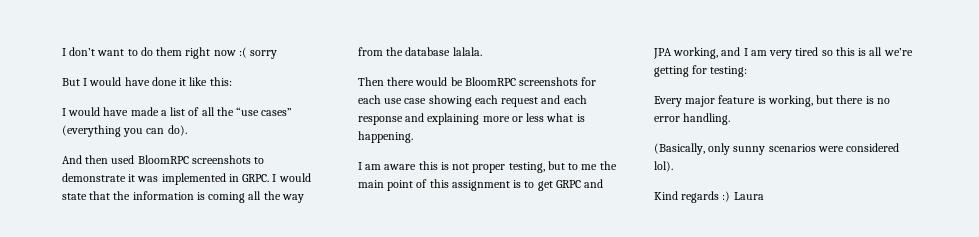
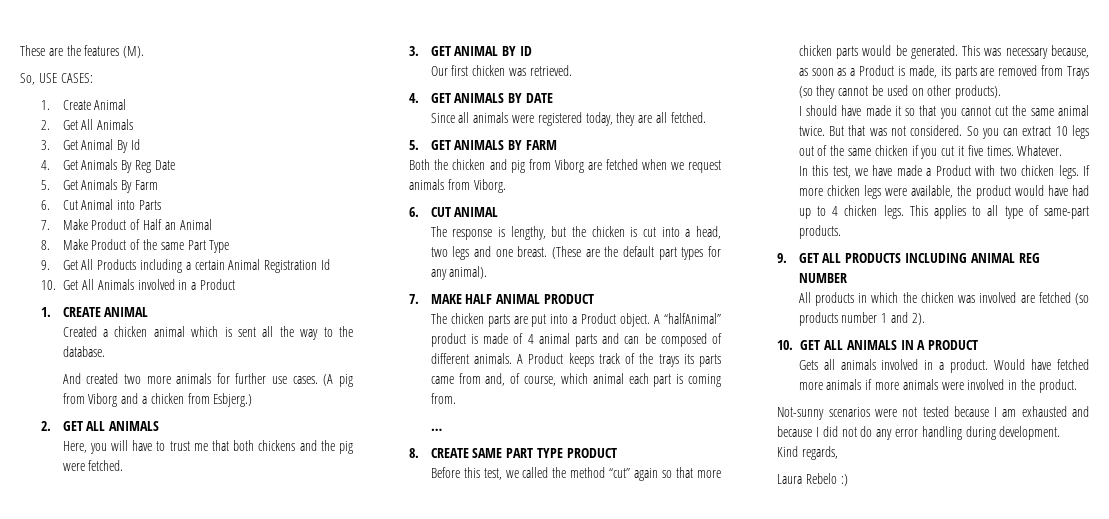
- I don’t want to do them right now :( sorry
- But I would have done it like this:
- I would have made a list of all the “use cases” (everything you can do).
- And then used BloomRPC screenshots to demonstrate it was implemented in GRPC. I would state that the information is coming all the way from the database lalala.
- Then there would be BloomRPC screenshots for each use case showing each request and each response and explaining more or less what is happening.
- I am aware this is not proper testing, but to me the main point of this assignment is to get GRPC and JPA working, and I am very tired so this is all we’re getting for testing:
- Every major feature is working, but there is no error handling.
- (Basically, only sunny scenarios were considered lol).
- Kind regards :) Laura
+ These are the features (M).
+ So, USE CASES:
+ 1. Create Animal
+ 2. Get All Animals
+ 3. Get Animal By Id
+ 4. Get Animals By Reg Date
+ 5. Get Animals By Farm
+ 6. Cut Animal into Parts
+ 7. Make Product of Half an Animal
+ 8. Make Product of the same Part Type
+ 9. Get All Products including a certain Animal Registration Id
+ 10. Get All Animals involved in a Product
+ 1. CREATE ANIMAL
+ Created a chicken animal which is sent all the way to the database.
+ And created two more animals for further use cases. (A pig from Viborg and a chicken from Esbjerg.)
+ 2. GET ALL ANIMALS
+ Here, you will have to trust me that both chickens and the pig were fetched.
+ 3. GET ANIMAL BY ID
+ Our first chicken was retrieved.
+ 4. GET ANIMALS BY DATE
+ Since all animals were registered today, they are all fetched.
+ 5. GET ANIMALS BY FARM
+ Both the chicken and pig from Viborg are fetched when we request animals from Viborg.
+ 6. CUT ANIMAL
+ The response is lengthy, but the chicken is cut into a head, two legs and one breast. (These are the default part types for any animal).
+ 7. MAKE HALF ANIMAL PRODUCT
+ The chicken parts are put into a Product object. A “halfAnimal” product is made of 4 animal parts and can be composed of different animals. A Product keeps track of the trays its parts came from and, of course, which animal each part is coming from.
+ …
+ 8. CREATE SAME PART TYPE PRODUCT
+ Before this test, we called the method “cut” again so that more chicken parts would be generated. This was necessary because, as soon as a Product is made, its parts are removed from Trays (so they cannot be used on other products).
+ I should have made it so that you cannot cut the same animal twice. But that was not considered. So you can extract 10 legs out of the same chicken if you cut it five times. Whatever.
+ In this test, we have made a Product with two chicken legs. If more chicken legs were available, the product would have had up to 4 chicken legs. This applies to all type of same-part products.
+ 9. GET ALL PRODUCTS INCLUDING ANIMAL REG NUMBER
+ All products in which the chicken was involved are fetched (so products number 1 and 2).
+ 10. GET ALL ANIMALS IN A PRODUCT
+ Gets all animals involved in a product. Would have fetched more animals if more animals were involved in the product.
+ Not-sunny scenarios were not tested because I am exhausted and because I did not do any error handling during development.
+ Kind regards,
+ Laura Rebelo :)

